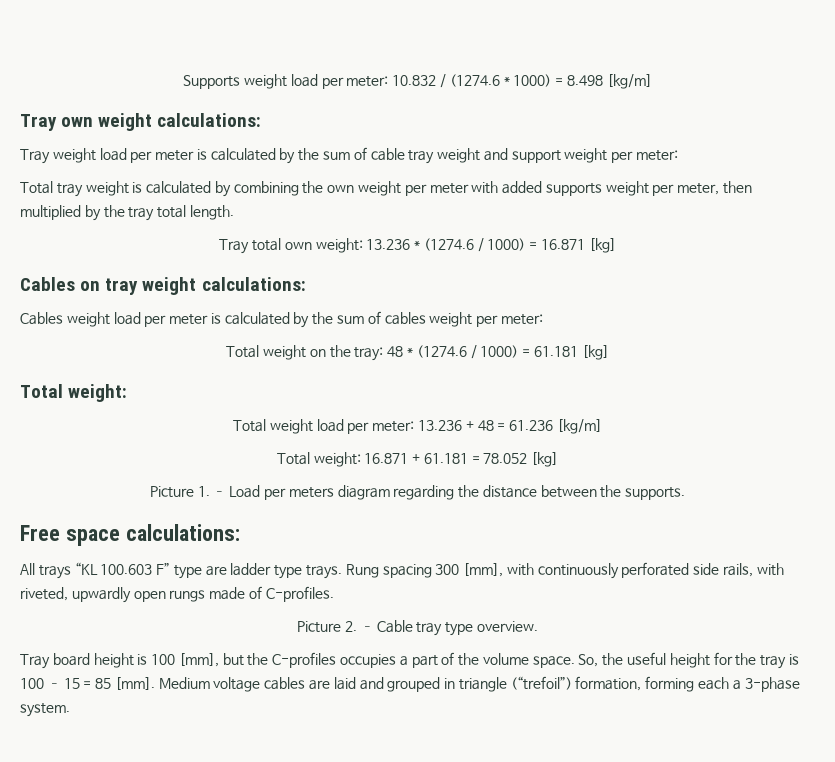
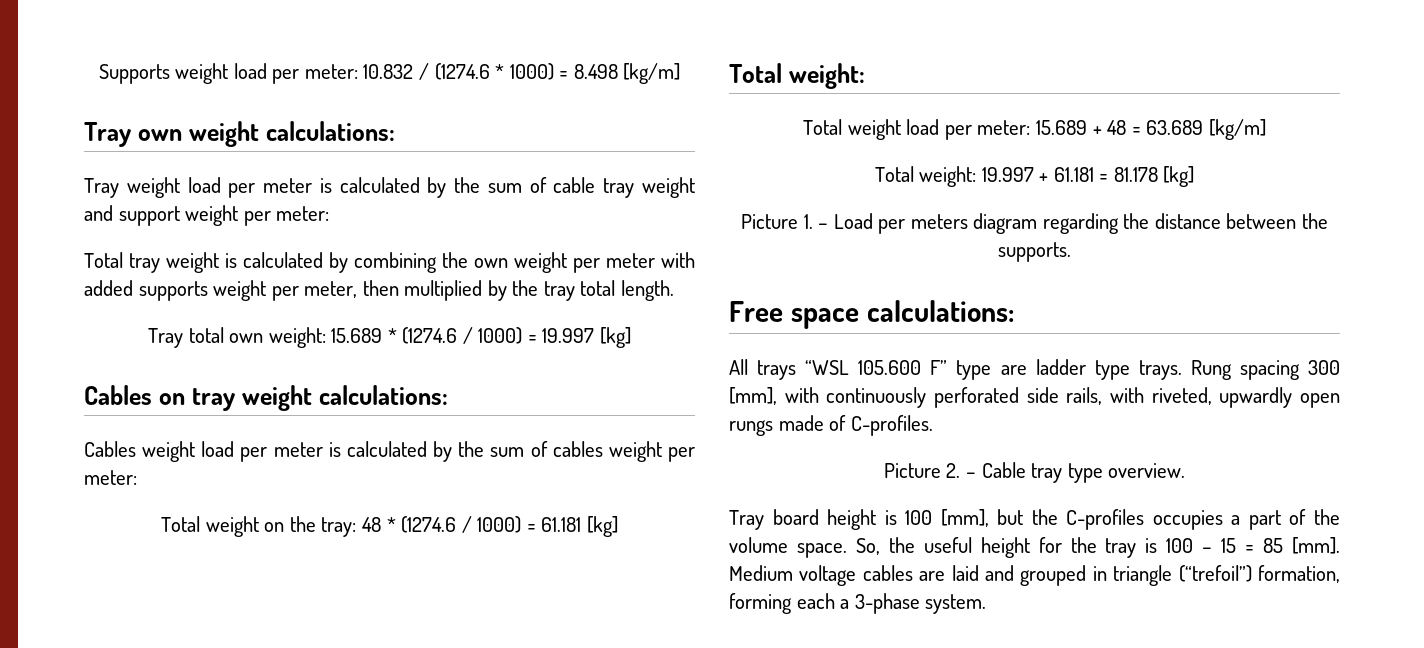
- Tray total own weight: 13.236 * (1274.6 / 1000) = 16.871 [kg]
+ Tray total own weight: 15.689 * (1274.6 / 1000) = 19.997 [kg]
- Total weight load per meter: 13.236 + 48 = 61.236 [kg/m]
+ Total weight load per meter: 15.689 + 48 = 63.689 [kg/m]
- Total weight: 16.871 + 61.181 = 78.052 [kg]
+ Total weight: 19.997 + 61.181 = 81.178 [kg]
- All trays “KL 100.603 F” type are ladder type trays.
+ All trays “WSL 105.600 F” type are ladder type trays.

